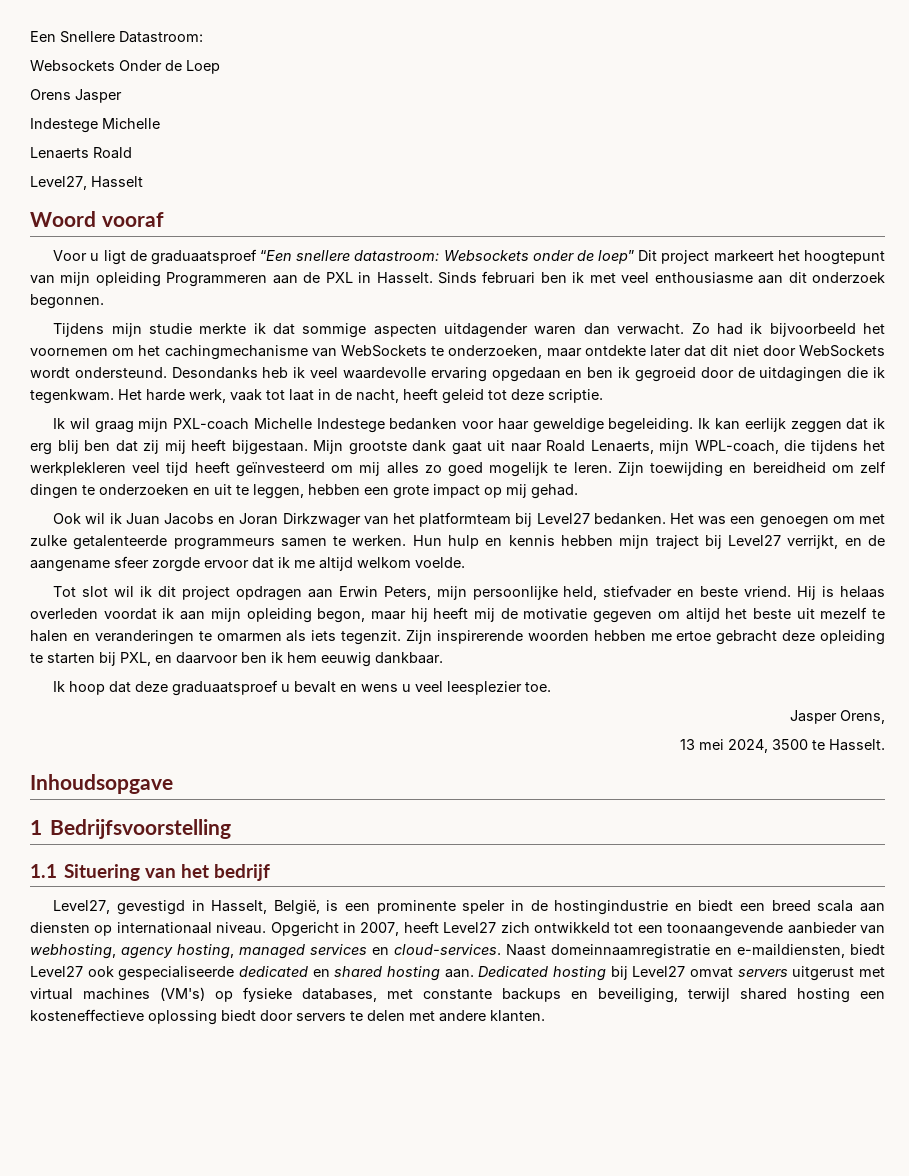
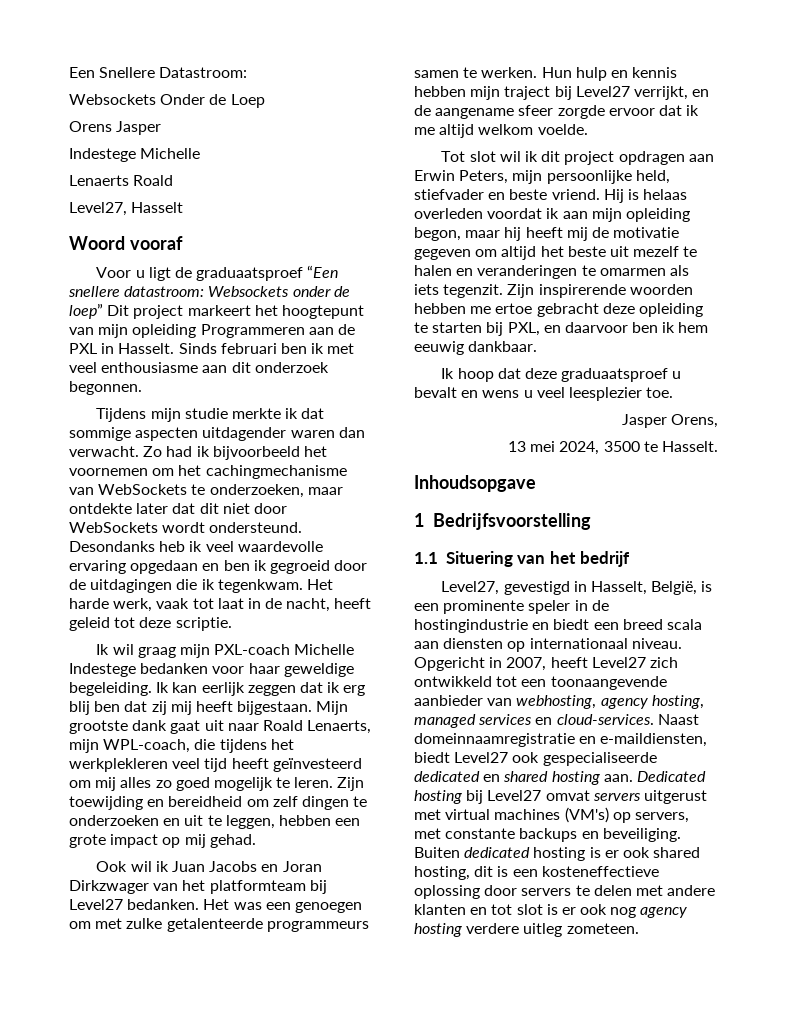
- Dedicated hosting bij Level27 omvat servers uitgerust met virtual machines (VM's) op fysieke databases, met constante backups en beveiliging, terwijl shared hosting een kosteneffectieve oplossing biedt door servers te delen met andere klanten.
+ Dedicated hosting bij Level27 omvat servers uitgerust met virtual machines (VM's) op servers, met constante backups en beveiliging. Buiten dedicated hosting is er ook shared hosting, dit is een kosteneffectieve oplossing door servers te delen met andere klanten en tot slot is er ook nog agency hosting verdere uitleg zometeen.

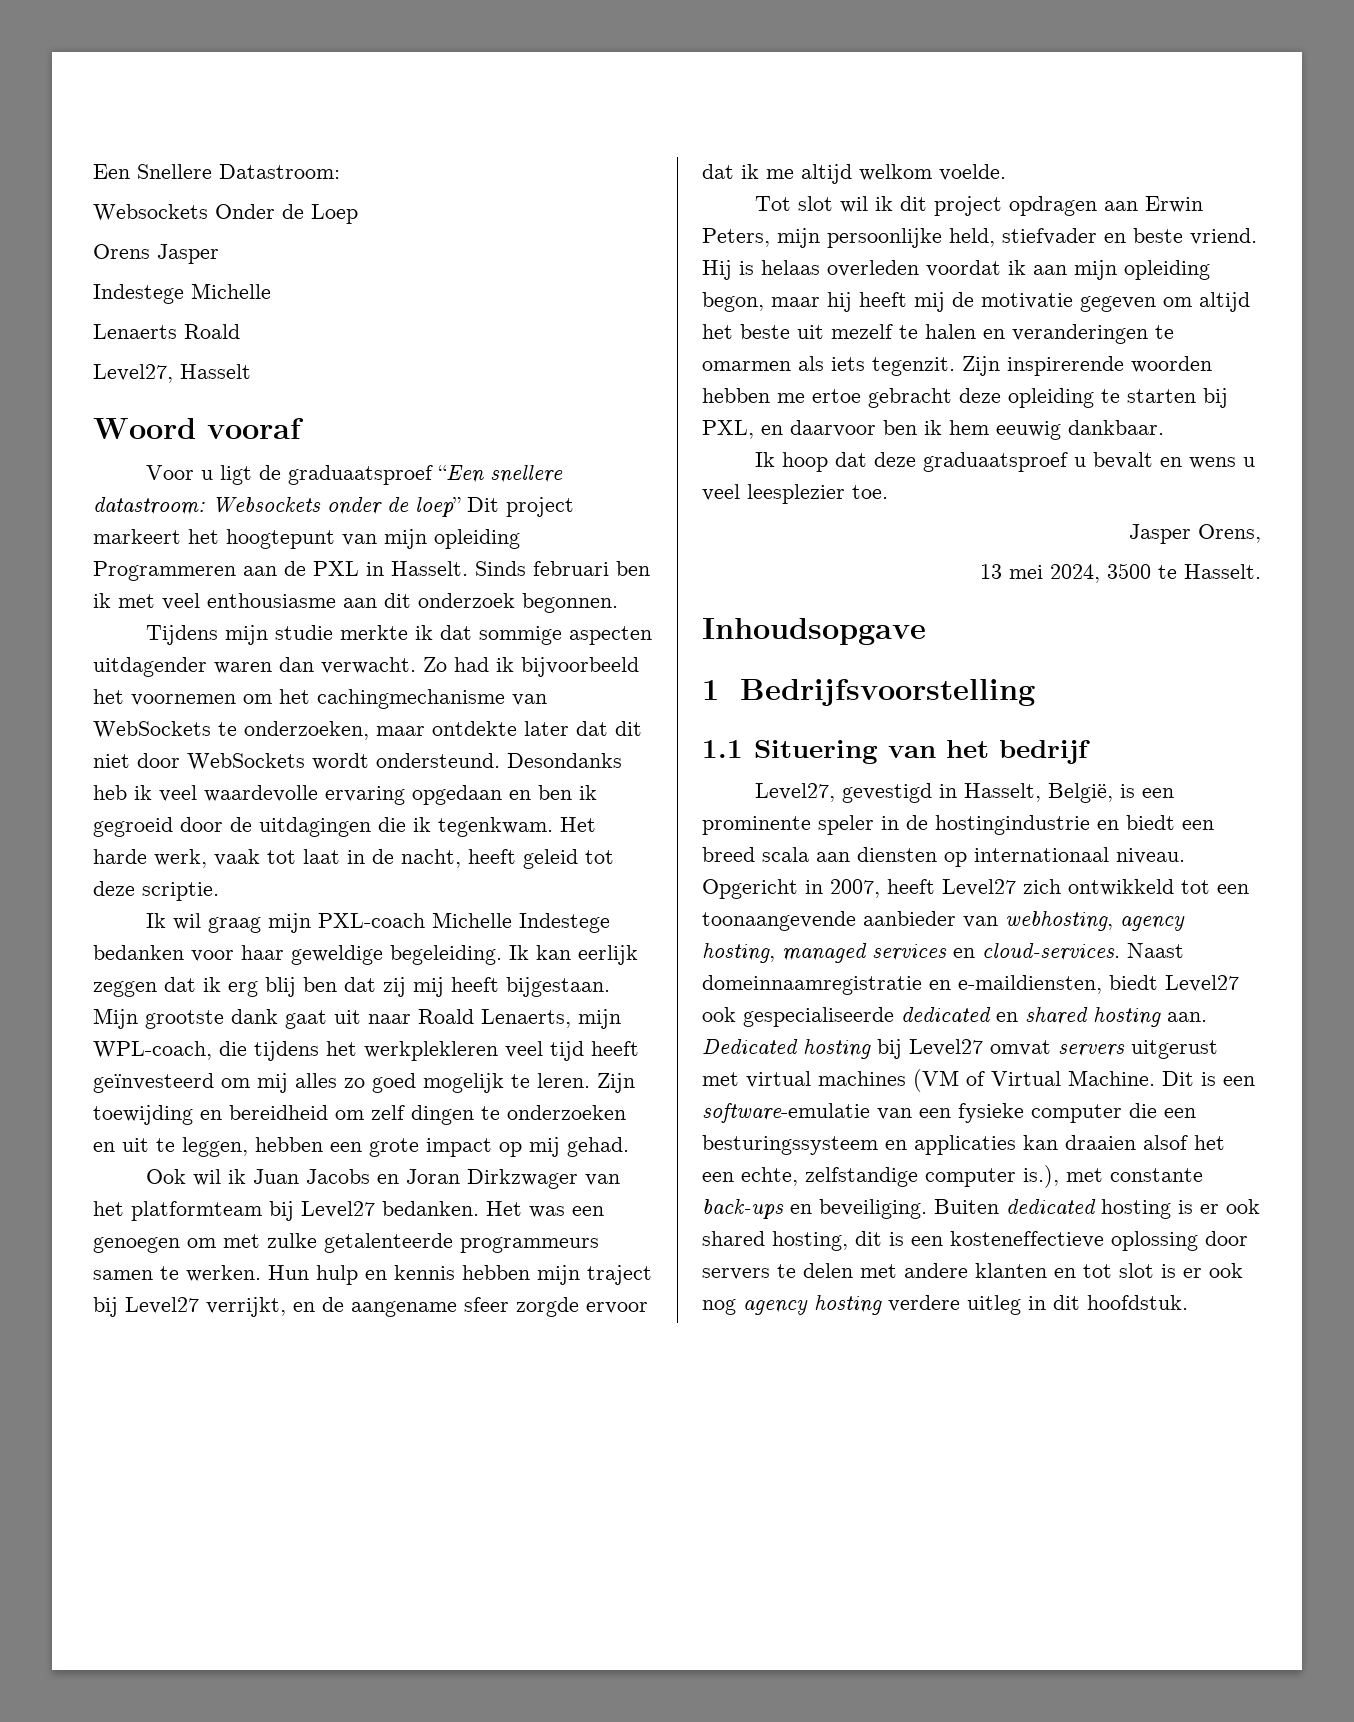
- Dedicated hosting bij Level27 omvat servers uitgerust met virtual machines (VM's) op servers, met constante backups en beveiliging.
+ Dedicated hosting bij Level27 omvat servers uitgerust met virtual machines (VM of Virtual Machine. Dit is een software-emulatie van een fysieke computer die een besturingssysteem en applicaties kan draaien alsof het een echte, zelfstandige computer is.), met constante back-ups en beveiliging.
- Buiten dedicated hosting is er ook shared hosting, dit is een kosteneffectieve oplossing door servers te delen met andere klanten en tot slot is er ook nog agency hosting verdere uitleg zometeen.
+ Buiten dedicated hosting is er ook shared hosting, dit is een kosteneffectieve oplossing door servers te delen met andere klanten en tot slot is er ook nog agency hosting verdere uitleg in dit hoofdstuk.

